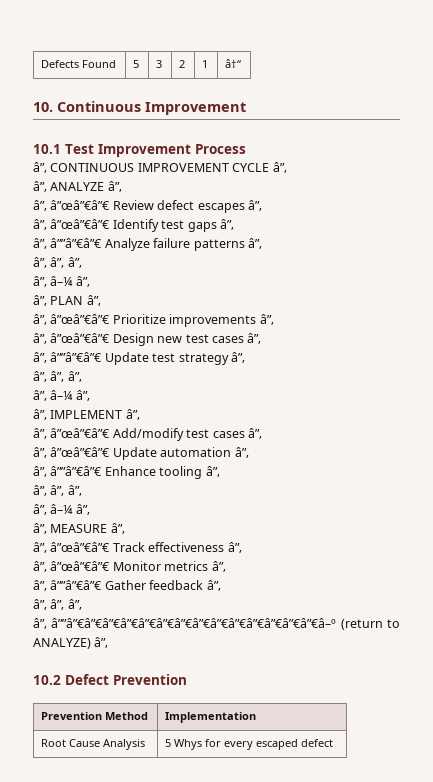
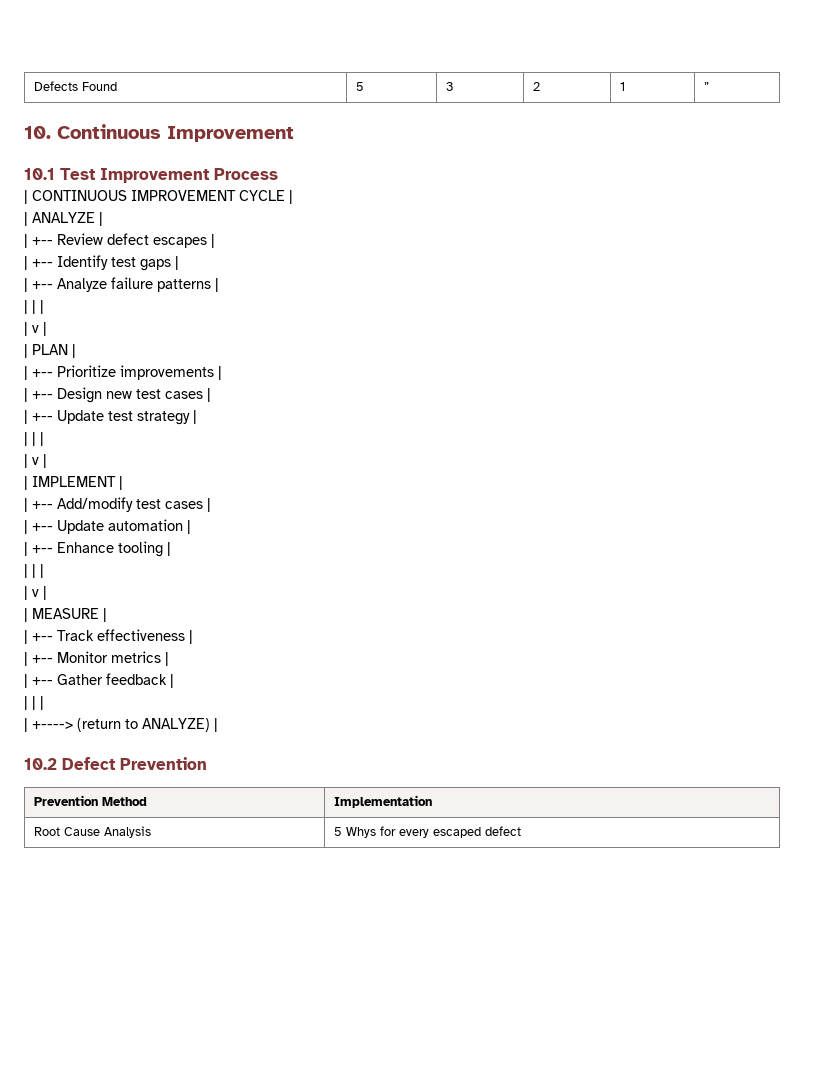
- Defects Found | 5 | 3 | 2 | 1 | â†“
+ Defects Found | 5 | 3 | 2 | 1 | ”
- â”‚ CONTINUOUS IMPROVEMENT CYCLE â”‚
- â”‚ ANALYZE â”‚
- â”‚ â”œâ”€â”€ Review defect escapes â”‚
- â”‚ â”œâ”€â”€ Identify test gaps â”‚
- â”‚ â””â”€â”€ Analyze failure patterns â”‚
- â”‚ â”‚ â”‚
- â”‚ â–¼ â”‚
- â”‚ PLAN â”‚
- â”‚ â”œâ”€â”€ Prioritize improvements â”‚
- â”‚ â”œâ”€â”€ Design new test cases â”‚
- â”‚ â””â”€â”€ Update test strategy â”‚
- â”‚ â”‚ â”‚
- â”‚ â–¼ â”‚
- â”‚ IMPLEMENT â”‚
- â”‚ â”œâ”€â”€ Add/modify test cases â”‚
- â”‚ â”œâ”€â”€ Update automation â”‚
- â”‚ â””â”€â”€ Enhance tooling â”‚
- â”‚ â”‚ â”‚
- â”‚ â–¼ â”‚
- â”‚ MEASURE â”‚
- â”‚ â”œâ”€â”€ Track effectiveness â”‚
- â”‚ â”œâ”€â”€ Monitor metrics â”‚
- â”‚ â””â”€â”€ Gather feedback â”‚
- â”‚ â”‚ â”‚
- â”‚ â””â”€â”€â”€â”€â”€â”€â”€â”€â”€â”€â”€â”€â”€â”€â–º (return to ANALYZE) â”‚
+ | CONTINUOUS IMPROVEMENT CYCLE |
+ | ANALYZE |
+ | +-- Review defect escapes |
+ | +-- Identify test gaps |
+ | +-- Analyze failure patterns |
+ | | |
+ | v |
+ | PLAN |
+ | +-- Prioritize improvements |
+ | +-- Design new test cases |
+ | +-- Update test strategy |
+ | | |
+ | v |
+ | IMPLEMENT |
+ | +-- Add/modify test cases |
+ | +-- Update automation |
+ | +-- Enhance tooling |
+ | | |
+ | v |
+ | MEASURE |
+ | +-- Track effectiveness |
+ | +-- Monitor metrics |
+ | +-- Gather feedback |
+ | | |
+ | +----> (return to ANALYZE) |

